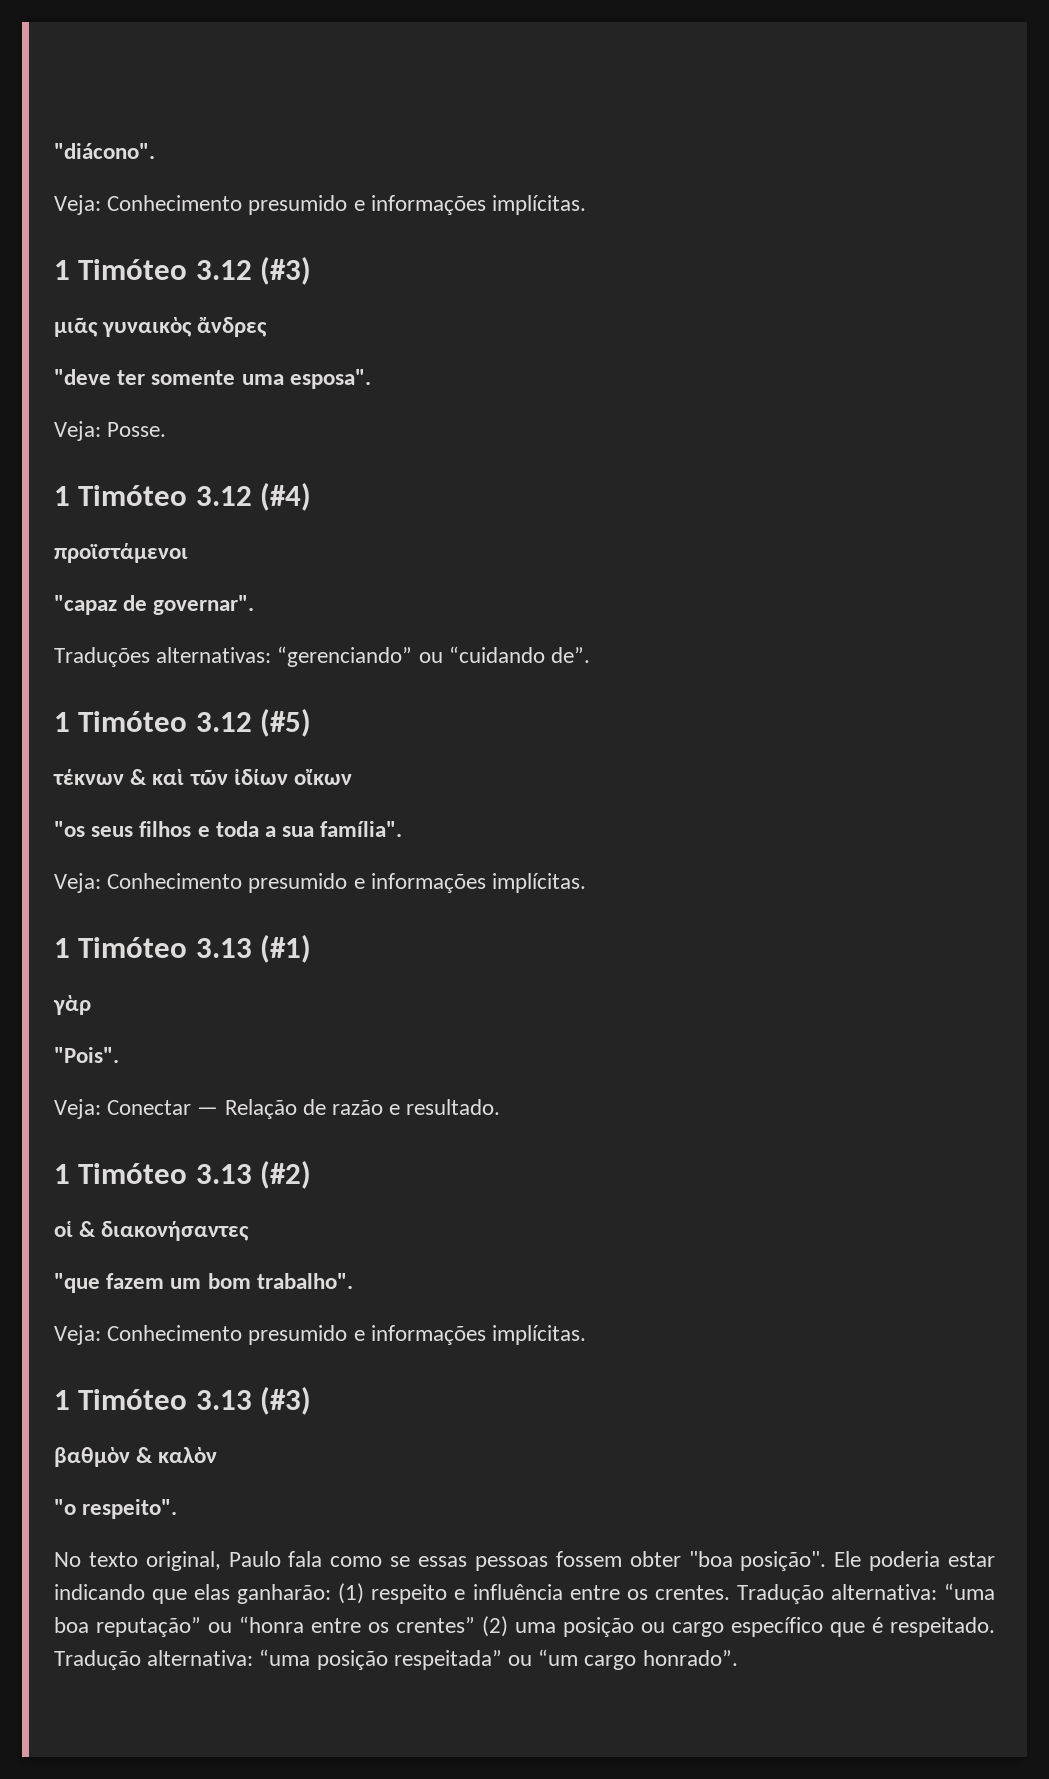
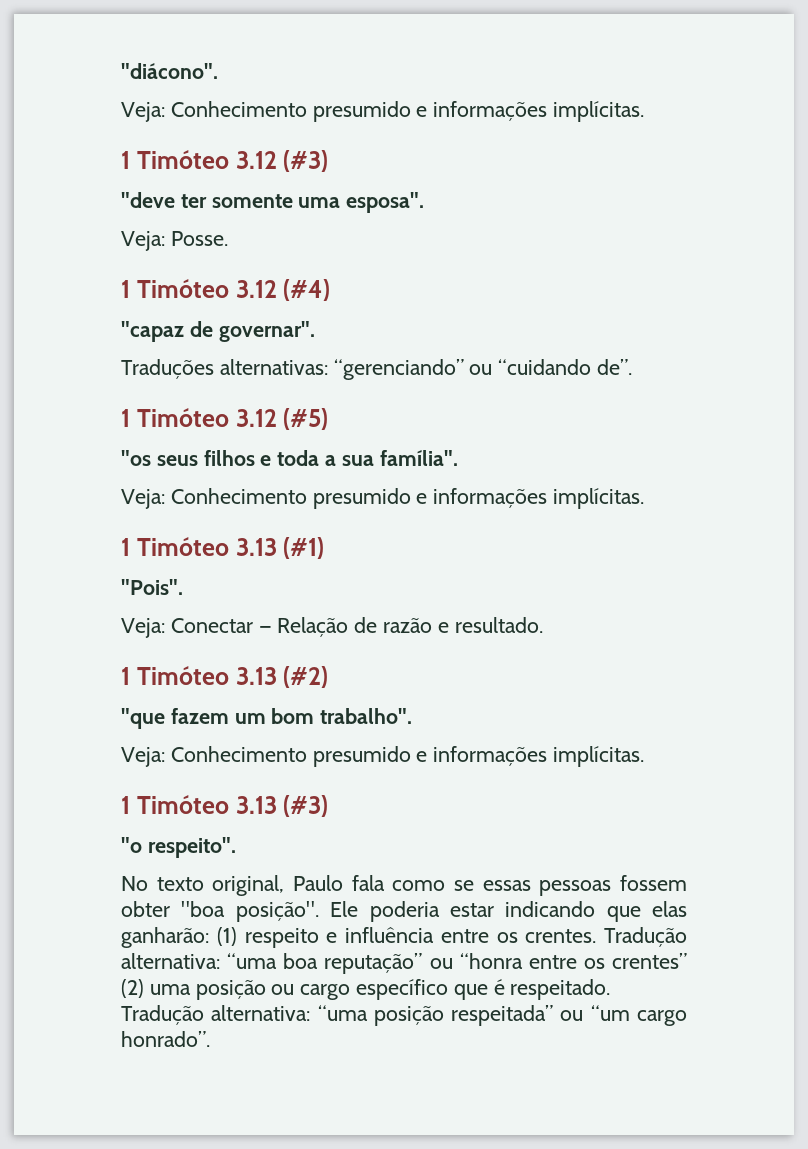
- μιᾶς γυναικὸς ἄνδρες
- προϊστάμενοι
- τέκνων & καὶ τῶν ἰδίων οἴκων
- γὰρ
- οἱ & διακονήσαντες
- βαθμὸν & καλὸν

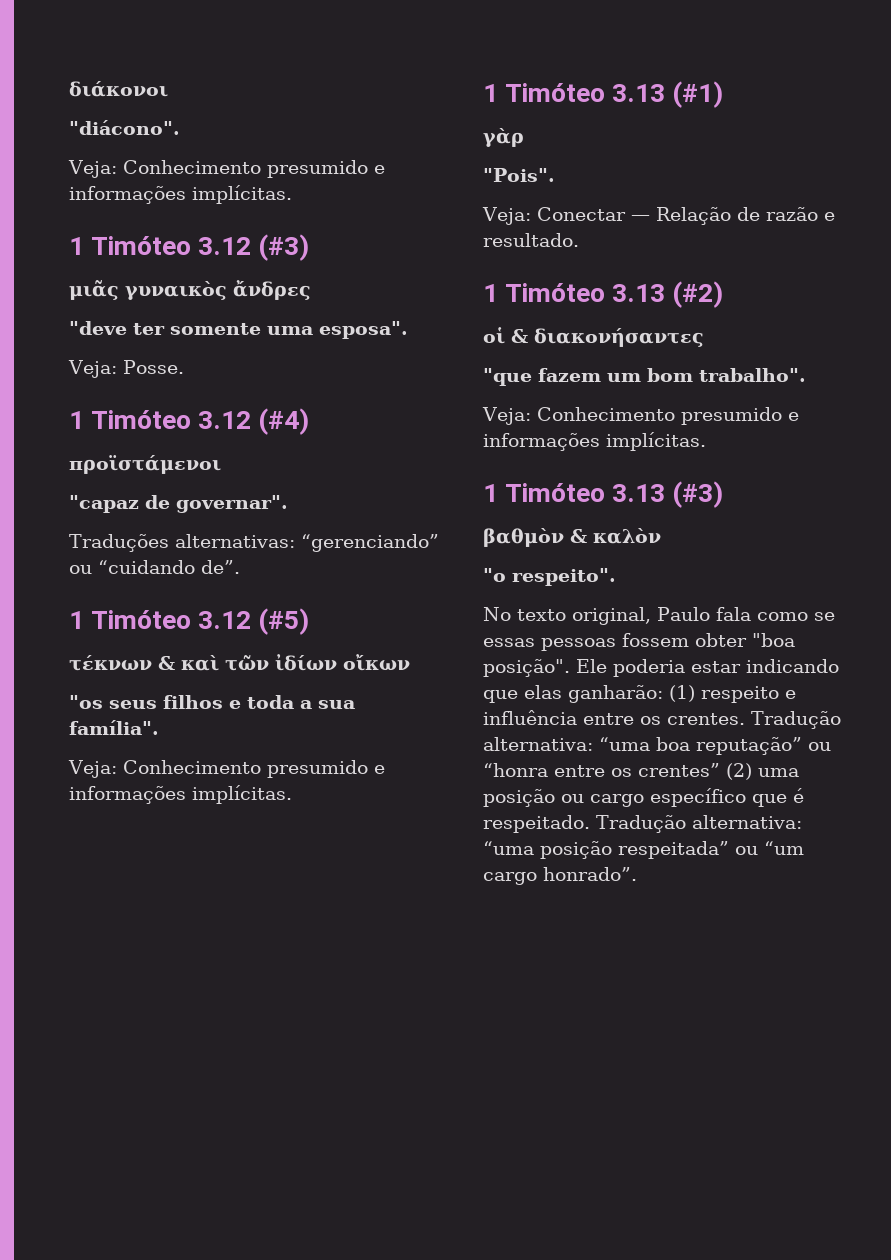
+ διάκονοι
+ μιᾶς γυναικὸς ἄνδρες
+ προϊστάμενοι
+ τέκνων & καὶ τῶν ἰδίων οἴκων
+ γὰρ
+ οἱ & διακονήσαντες
+ βαθμὸν & καλὸν

